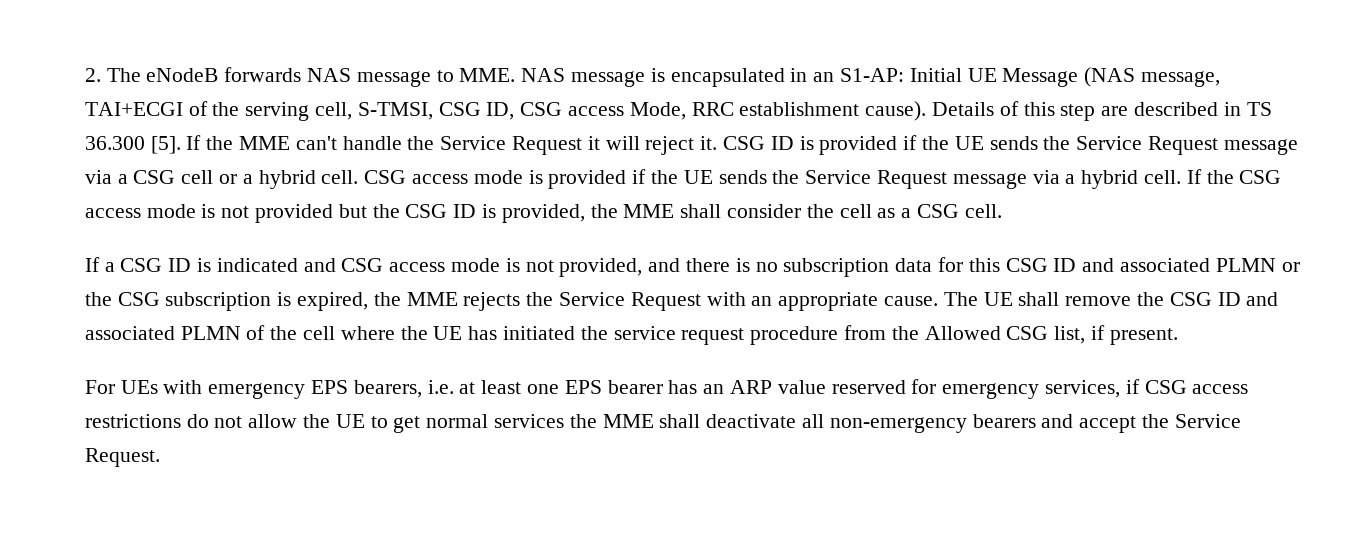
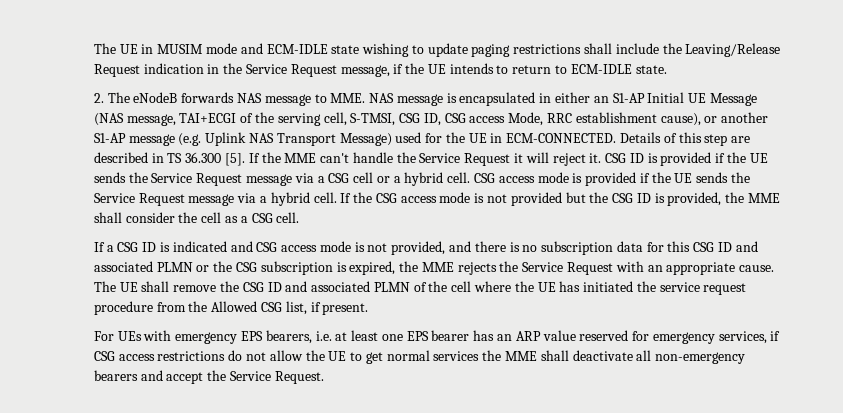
+ The UE in MUSIM mode and ECM-IDLE state wishing to update paging restrictions shall include the Leaving/Release Request indication in the Service Request message, if the UE intends to return to ECM-IDLE state.
- 2. The eNodeB forwards NAS message to MME. NAS message is encapsulated in an S1-AP: Initial UE Message (NAS message, TAI+ECGI of the serving cell, S-TMSI, CSG ID, CSG access Mode, RRC establishment cause).
+ 2. The eNodeB forwards NAS message to MME. NAS message is encapsulated in either an S1-AP Initial UE Message (NAS message, TAI+ECGI of the serving cell, S-TMSI, CSG ID, CSG access Mode, RRC establishment cause), or another S1-AP message (e.g. Uplink NAS Transport Message) used for the UE in ECM-CONNECTED.

